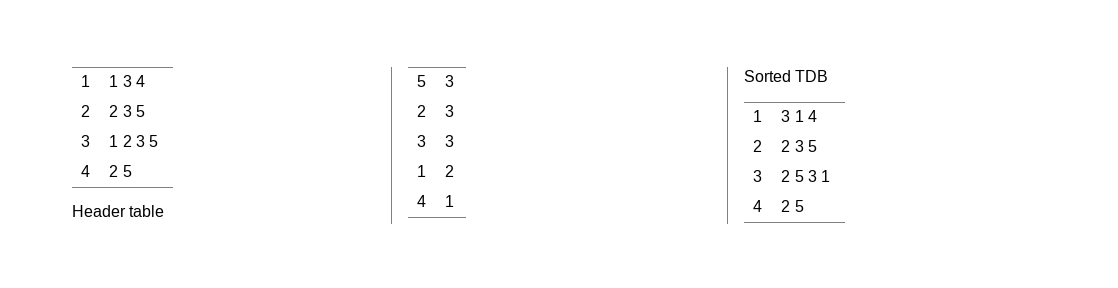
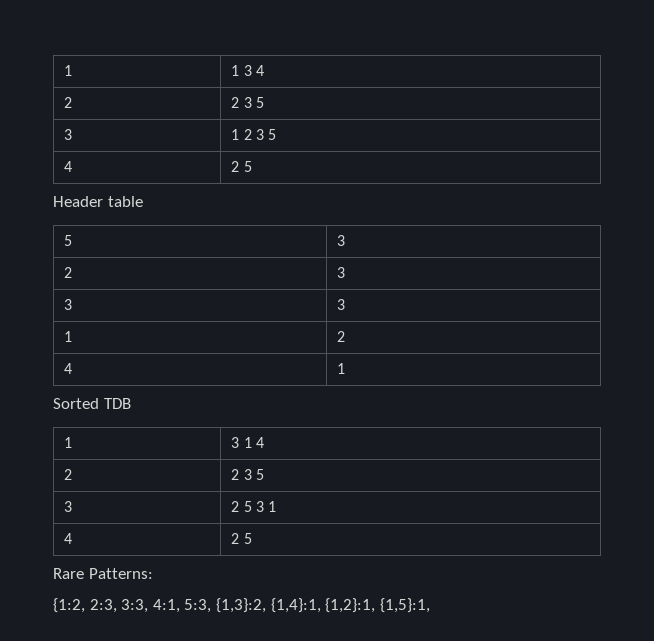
+ Rare Patterns:
+ {1:2, 2:3, 3:3, 4:1, 5:3, {1,3}:2, {1,4}:1, {1,2}:1, {1,5}:1,

